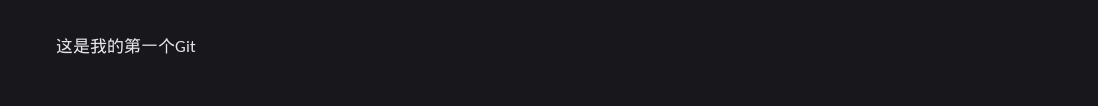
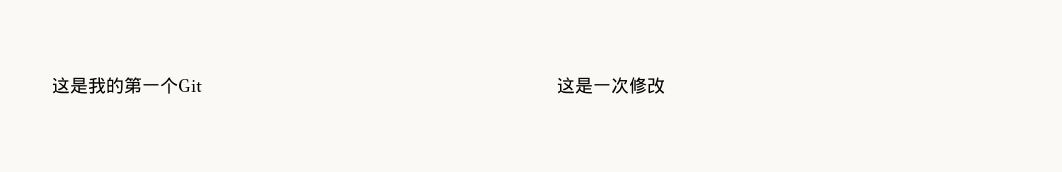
+ 这是一次修改

